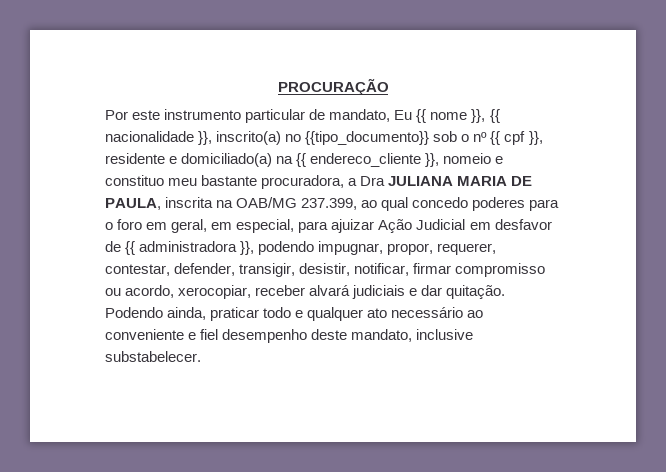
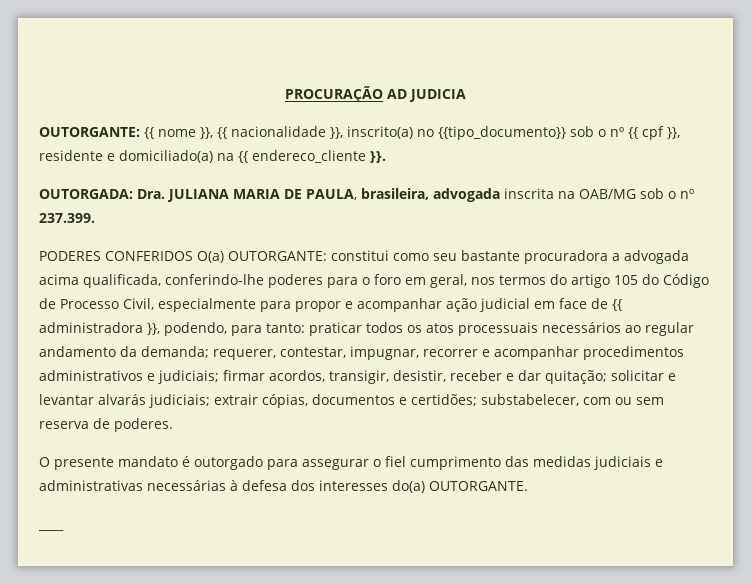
- PROCURAÇÃO
- Por este instrumento particular de mandato, Eu {{ nome }}, {{ nacionalidade }}, inscrito(a) no {{tipo_documento}} sob o nº {{ cpf }}, residente e domiciliado(a) na {{ endereco_cliente }}, nomeio e constituo meu bastante procuradora, a Dra JULIANA MARIA DE PAULA, inscrita na OAB/MG 237.399, ao qual concedo poderes para o foro em geral, em especial, para ajuizar Ação Judicial em desfavor de {{ administradora }}, podendo impugnar, propor, requerer, contestar, defender, transigir, desistir, notificar, firmar compromisso ou acordo, xerocopiar, receber alvará judiciais e dar quitação. Podendo ainda, praticar todo e qualquer ato necessário ao conveniente e fiel desempenho deste mandato, inclusive substabelecer.
+ PROCURAÇÃO AD JUDICIA
+ OUTORGANTE: {{ nome }}, {{ nacionalidade }}, inscrito(a) no {{tipo_documento}} sob o nº {{ cpf }}, residente e domiciliado(a) na {{ endereco_cliente }}.
+ OUTORGADA: Dra. JULIANA MARIA DE PAULA, brasileira, advogada inscrita na OAB/MG sob o nº 237.399.
+ PODERES CONFERIDOS O(a) OUTORGANTE: constitui como seu bastante procuradora a advogada acima qualificada, conferindo-lhe poderes para o foro em geral, nos termos do artigo 105 do Código de Processo Civil, especialmente para propor e acompanhar ação judicial em face de {{ administradora }}, podendo, para tanto: praticar todos os atos processuais necessários ao regular andamento da demanda; requerer, contestar, impugnar, recorrer e acompanhar procedimentos administrativos e judiciais; firmar acordos, transigir, desistir, receber e dar quitação; solicitar e levantar alvarás judiciais; extrair cópias, documentos e certidões; substabelecer, com ou sem reserva de poderes.
+ O presente mandato é outorgado para assegurar o fiel cumprimento das medidas judiciais e administrativas necessárias à defesa dos interesses do(a) OUTORGANTE.
+ ____

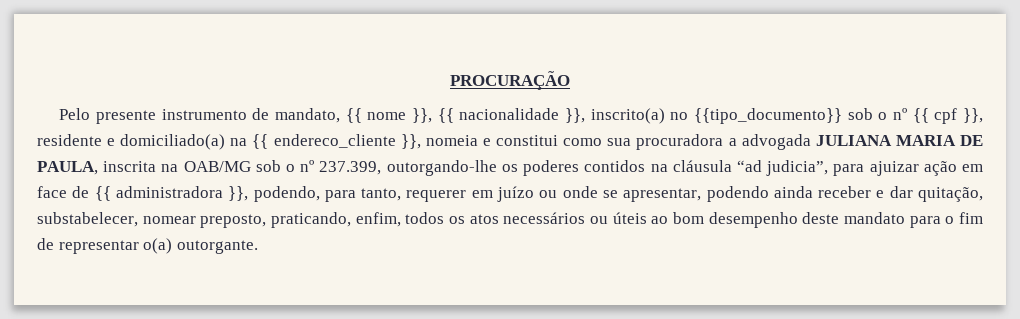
- PROCURAÇÃO AD JUDICIA
- OUTORGANTE: {{ nome }}, {{ nacionalidade }}, inscrito(a) no {{tipo_documento}} sob o nº {{ cpf }}, residente e domiciliado(a) na {{ endereco_cliente }}.
- OUTORGADA: Dra. JULIANA MARIA DE PAULA, brasileira, advogada inscrita na OAB/MG sob o nº 237.399.
- PODERES CONFERIDOS O(a) OUTORGANTE: constitui como seu bastante procuradora a advogada acima qualificada, conferindo-lhe poderes para o foro em geral, nos termos do artigo 105 do Código de Processo Civil, especialmente para propor e acompanhar ação judicial em face de {{ administradora }}, podendo, para tanto: praticar todos os atos processuais necessários ao regular andamento da demanda; requerer, contestar, impugnar, recorrer e acompanhar procedimentos administrativos e judiciais; firmar acordos, transigir, desistir, receber e dar quitação; solicitar e levantar alvarás judiciais; extrair cópias, documentos e certidões; substabelecer, com ou sem reserva de poderes.
- O presente mandato é outorgado para assegurar o fiel cumprimento das medidas judiciais e administrativas necessárias à defesa dos interesses do(a) OUTORGANTE.
- ____
+ PROCURAÇÃO
+ Pelo presente instrumento de mandato, {{ nome }}, {{ nacionalidade }}, inscrito(a) no {{tipo_documento}} sob o nº {{ cpf }}, residente e domiciliado(a) na {{ endereco_cliente }}, nomeia e constitui como sua procuradora a advogada JULIANA MARIA DE PAULA, inscrita na OAB/MG sob o nº 237.399, outorgando-lhe os poderes contidos na cláusula “ad judicia”, para ajuizar ação em face de {{ administradora }}, podendo, para tanto, requerer em juízo ou onde se apresentar, podendo ainda receber e dar quitação, substabelecer, nomear preposto, praticando, enfim, todos os atos necessários ou úteis ao bom desempenho deste mandato para o fim de representar o(a) outorgante.

